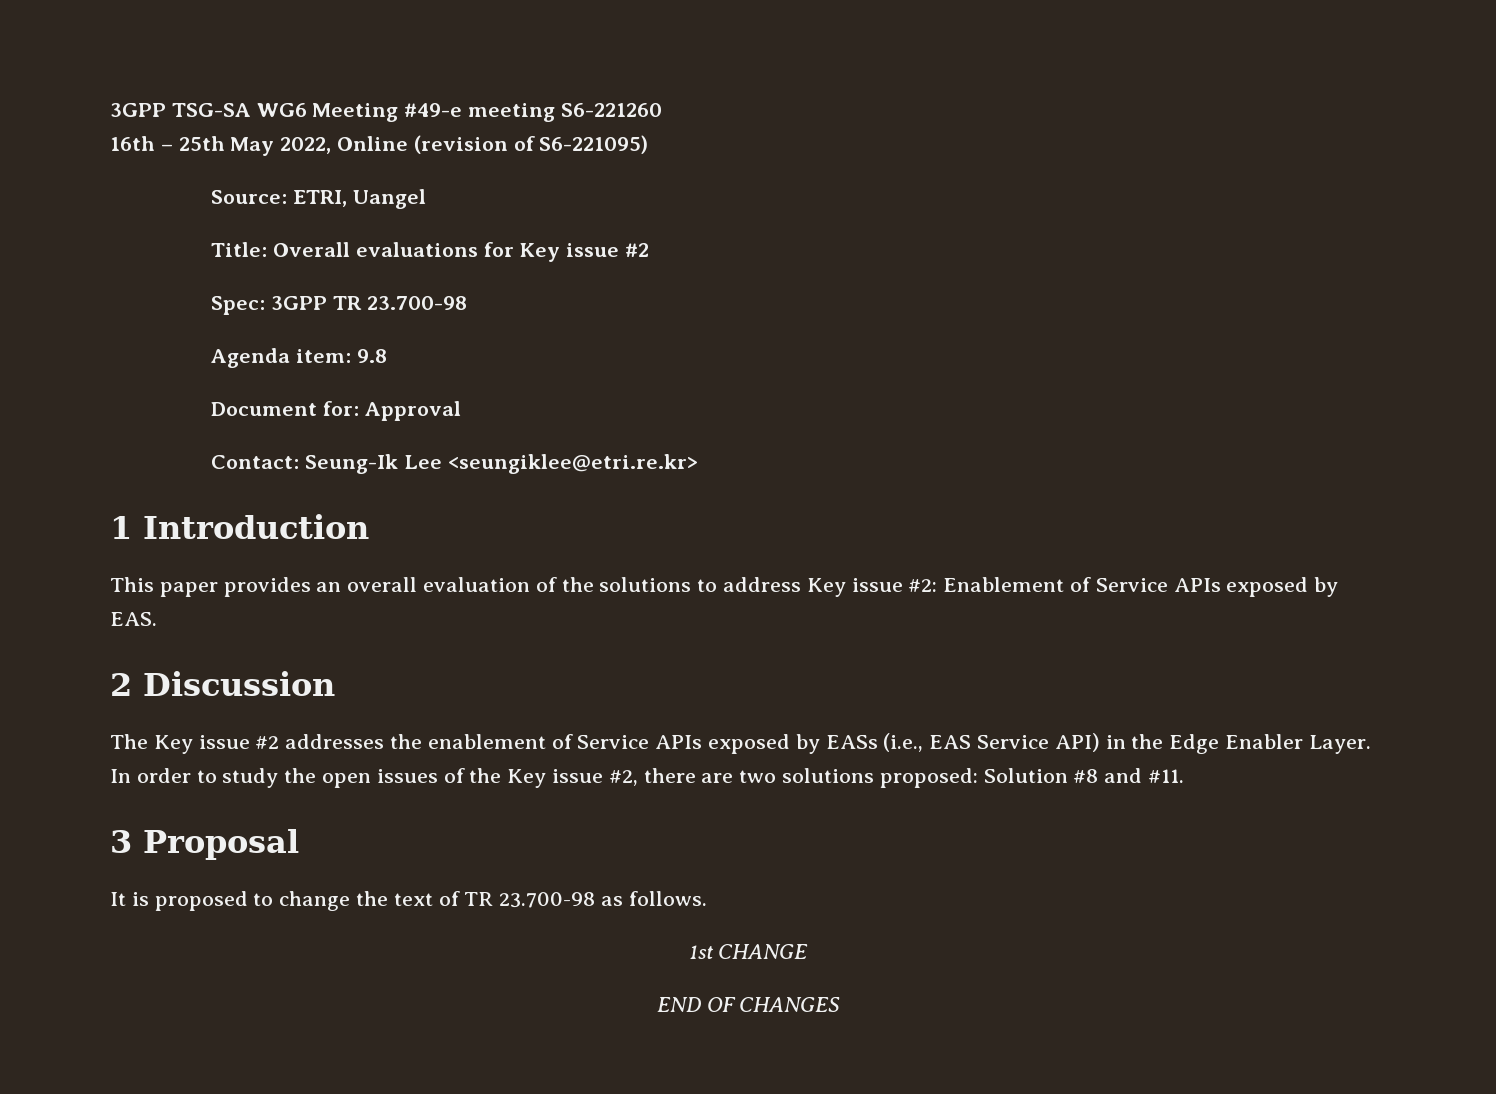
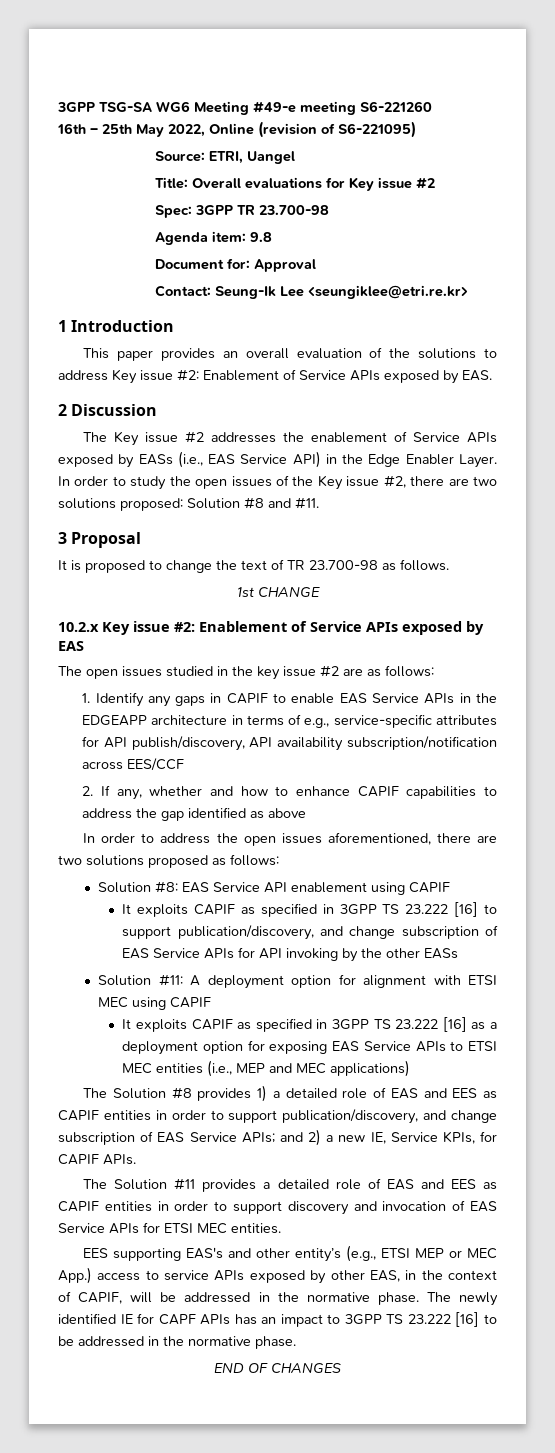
+ 10.2.x Key issue #2: Enablement of Service APIs exposed by EAS
+ The open issues studied in the key issue #2 are as follows:
+ 1. Identify any gaps in CAPIF to enable EAS Service APIs in the EDGEAPP architecture in terms of e.g., service-specific attributes for API publish/discovery, API availability subscription/notification across EES/CCF
+ 2. If any, whether and how to enhance CAPIF capabilities to address the gap identified as above
+ In order to address the open issues aforementioned, there are two solutions proposed as follows:
+ Solution #8: EAS Service API enablement using CAPIF
+ It exploits CAPIF as specified in 3GPP TS 23.222 [16] to support publication/discovery, and change subscription of EAS Service APIs for API invoking by the other EASs
+ Solution #11: A deployment option for alignment with ETSI MEC using CAPIF
+ It exploits CAPIF as specified in 3GPP TS 23.222 [16] as a deployment option for exposing EAS Service APIs to ETSI MEC entities (i.e., MEP and MEC applications)
+ The Solution #8 provides 1) a detailed role of EAS and EES as CAPIF entities in order to support publication/discovery, and change subscription of EAS Service APIs; and 2) a new IE, Service KPIs, for CAPIF APIs.
+ The Solution #11 provides a detailed role of EAS and EES as CAPIF entities in order to support discovery and invocation of EAS Service APIs for ETSI MEC entities.
+ EES supporting EAS's and other entity’s (e.g., ETSI MEP or MEC App.) access to service APIs exposed by other EAS, in the context of CAPIF, will be addressed in the normative phase. The newly identified IE for CAPF APIs has an impact to 3GPP TS 23.222 [16] to be addressed in the normative phase.

